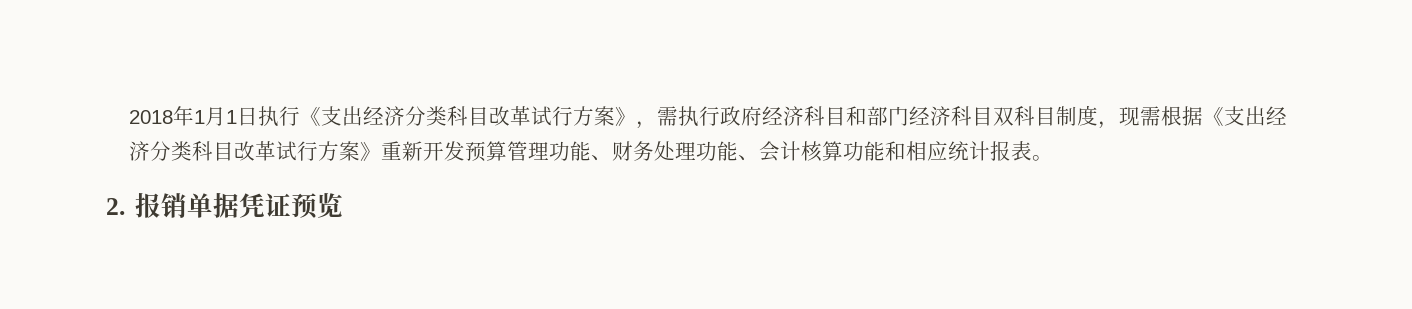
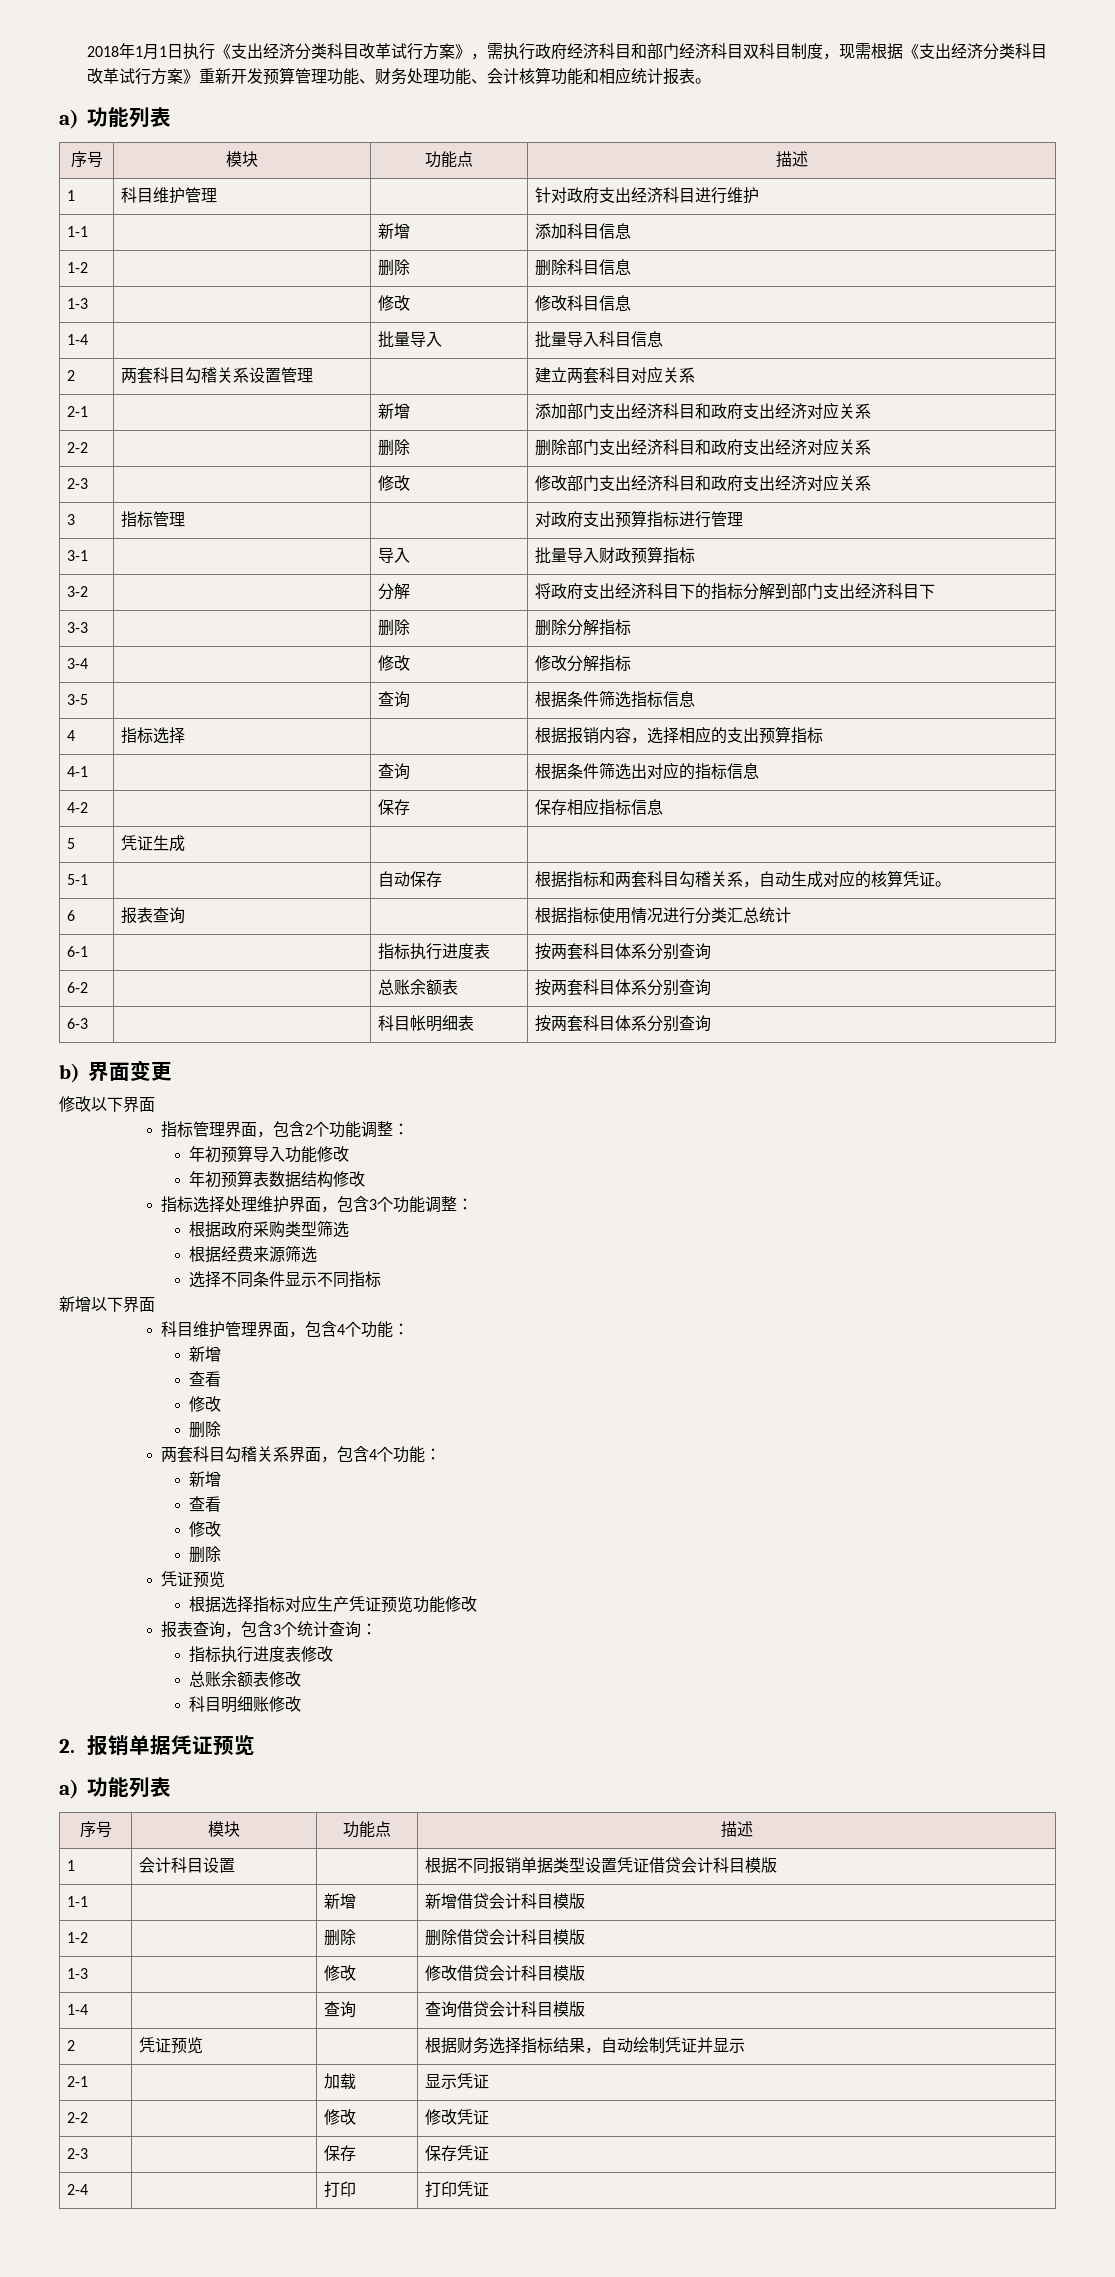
  2018年1月1日执行《支出经济分类科目改革试行方案》，需执行政府经济科目和部门经济科目双科目制度，现需根据《支出经济分类科目改革试行方案》重新开发预算管理功能、财务处理功能、会计核算功能和相应统计报表。
+ a)功能列表
+ 序号 | 模块 | 功能点 | 描述
+ 1 | 科目维护管理 | | 针对政府支出经济科目进行维护
+ 1-1 | | 新增 | 添加科目信息
+ 1-2 | | 删除 | 删除科目信息
+ 1-3 | | 修改 | 修改科目信息
+ 1-4 | | 批量导入 | 批量导入科目信息
+ 2 | 两套科目勾稽关系设置管理 | | 建立两套科目对应关系
+ 2-1 | | 新增 | 添加部门支出经济科目和政府支出经济对应关系
+ 2-2 | | 删除 | 删除部门支出经济科目和政府支出经济对应关系
+ 2-3 | | 修改 | 修改部门支出经济科目和政府支出经济对应关系
+ 3 | 指标管理 | | 对政府支出预算指标进行管理
+ 3-1 | | 导入 | 批量导入财政预算指标
+ 3-2 | | 分解 | 将政府支出经济科目下的指标分解到部门支出经济科目下
+ 3-3 | | 删除 | 删除分解指标
+ 3-4 | | 修改 | 修改分解指标
+ 3-5 | | 查询 | 根据条件筛选指标信息
+ 4 | 指标选择 | | 根据报销内容，选择相应的支出预算指标
+ 4-1 | | 查询 | 根据条件筛选出对应的指标信息
+ 4-2 | | 保存 | 保存相应指标信息
+ 5 | 凭证生成 | |
+ 5-1 | | 自动保存 | 根据指标和两套科目勾稽关系，自动生成对应的核算凭证。
+ 6 | 报表查询 | | 根据指标使用情况进行分类汇总统计
+ 6-1 | | 指标执行进度表 | 按两套科目体系分别查询
+ 6-2 | | 总账余额表 | 按两套科目体系分别查询
+ 6-3 | | 科目帐明细表 | 按两套科目体系分别查询
+ b)界面变更
+ 修改以下界面
+ 指标管理界面，包含2个功能调整：
+ 年初预算导入功能修改
+ 年初预算表数据结构修改
+ 指标选择处理维护界面，包含3个功能调整：
+ 根据政府采购类型筛选
+ 根据经费来源筛选
+ 选择不同条件显示不同指标
+ 新增以下界面
+ 科目维护管理界面，包含4个功能：
+ 新增
+ 查看
+ 修改
+ 删除
+ 两套科目勾稽关系界面，包含4个功能：
+ 新增
+ 查看
+ 修改
+ 删除
+ 凭证预览
+ 根据选择指标对应生产凭证预览功能修改
+ 报表查询，包含3个统计查询：
+ 指标执行进度表修改
+ 总账余额表修改
+ 科目明细账修改
  2.报销单据凭证预览
+ a)功能列表
+ 序号 | 模块 | 功能点 | 描述
+ 1 | 会计科目设置 | | 根据不同报销单据类型设置凭证借贷会计科目模版
+ 1-1 | | 新增 | 新增借贷会计科目模版
+ 1-2 | | 删除 | 删除借贷会计科目模版
+ 1-3 | | 修改 | 修改借贷会计科目模版
+ 1-4 | | 查询 | 查询借贷会计科目模版
+ 2 | 凭证预览 | | 根据财务选择指标结果，自动绘制凭证并显示
+ 2-1 | | 加载 | 显示凭证
+ 2-2 | | 修改 | 修改凭证
+ 2-3 | | 保存 | 保存凭证
+ 2-4 | | 打印 | 打印凭证

